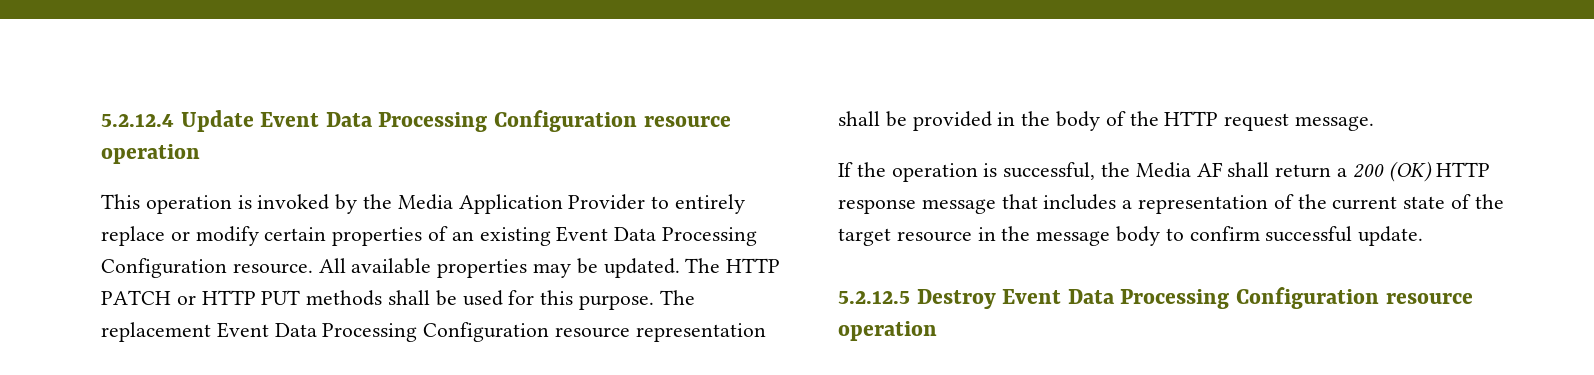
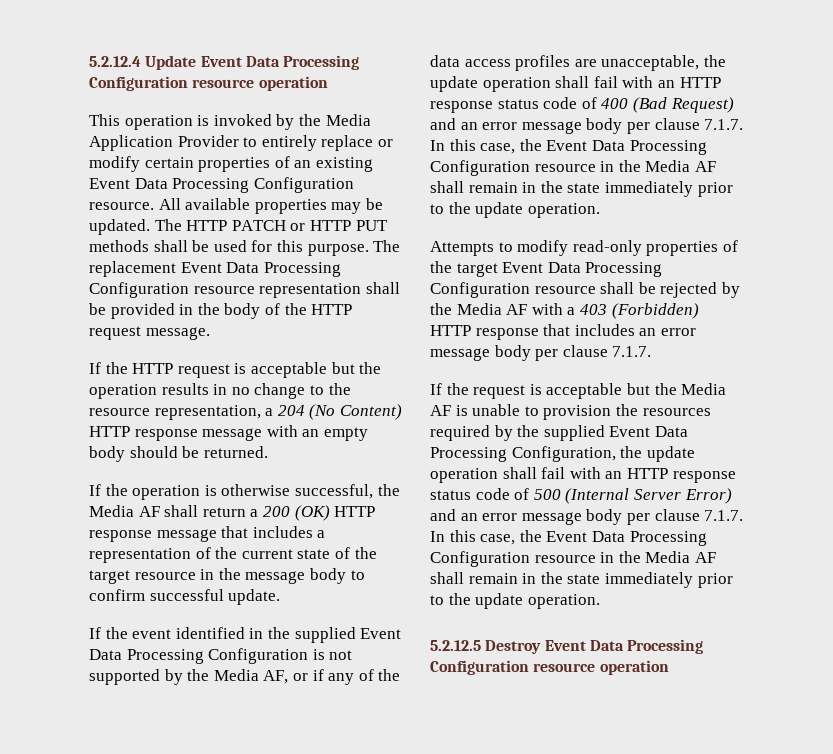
+ If the HTTP request is acceptable but the operation results in no change to the resource representation, a 204 (No Content) HTTP response message with an empty body should be returned.
- If the operation is successful, the Media AF shall return a 200 (OK) HTTP response message that includes a representation of the current state of the target resource in the message body to confirm successful update.
+ If the operation is otherwise successful, the Media AF shall return a 200 (OK) HTTP response message that includes a representation of the current state of the target resource in the message body to confirm successful update.
+ If the event identified in the supplied Event Data Processing Configuration is not supported by the Media AF, or if any of the data access profiles are unacceptable, the update operation shall fail with an HTTP response status code of 400 (Bad Request) and an error message body per clause 7.1.7. In this case, the Event Data Processing Configuration resource in the Media AF shall remain in the state immediately prior to the update operation.
+ Attempts to modify read-only properties of the target Event Data Processing Configuration resource shall be rejected by the Media AF with a 403 (Forbidden) HTTP response that includes an error message body per clause 7.1.7.
+ If the request is acceptable but the Media AF is unable to provision the resources required by the supplied Event Data Processing Configuration, the update operation shall fail with an HTTP response status code of 500 (Internal Server Error) and an error message body per clause 7.1.7. In this case, the Event Data Processing Configuration resource in the Media AF shall remain in the state immediately prior to the update operation.

